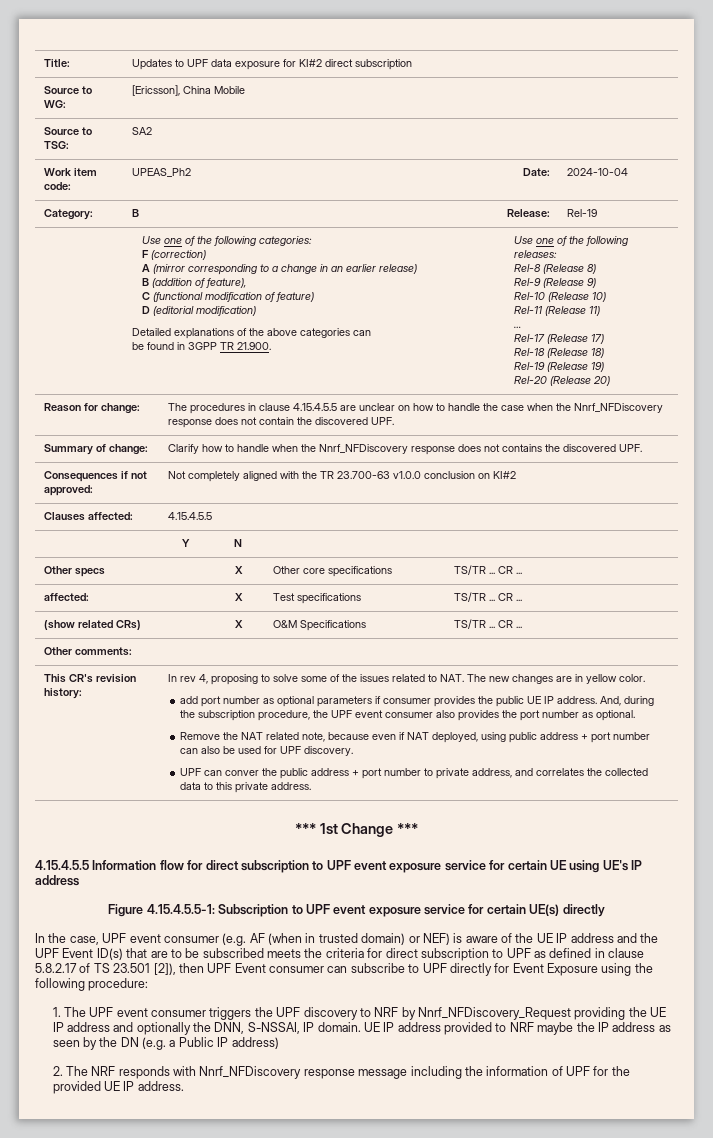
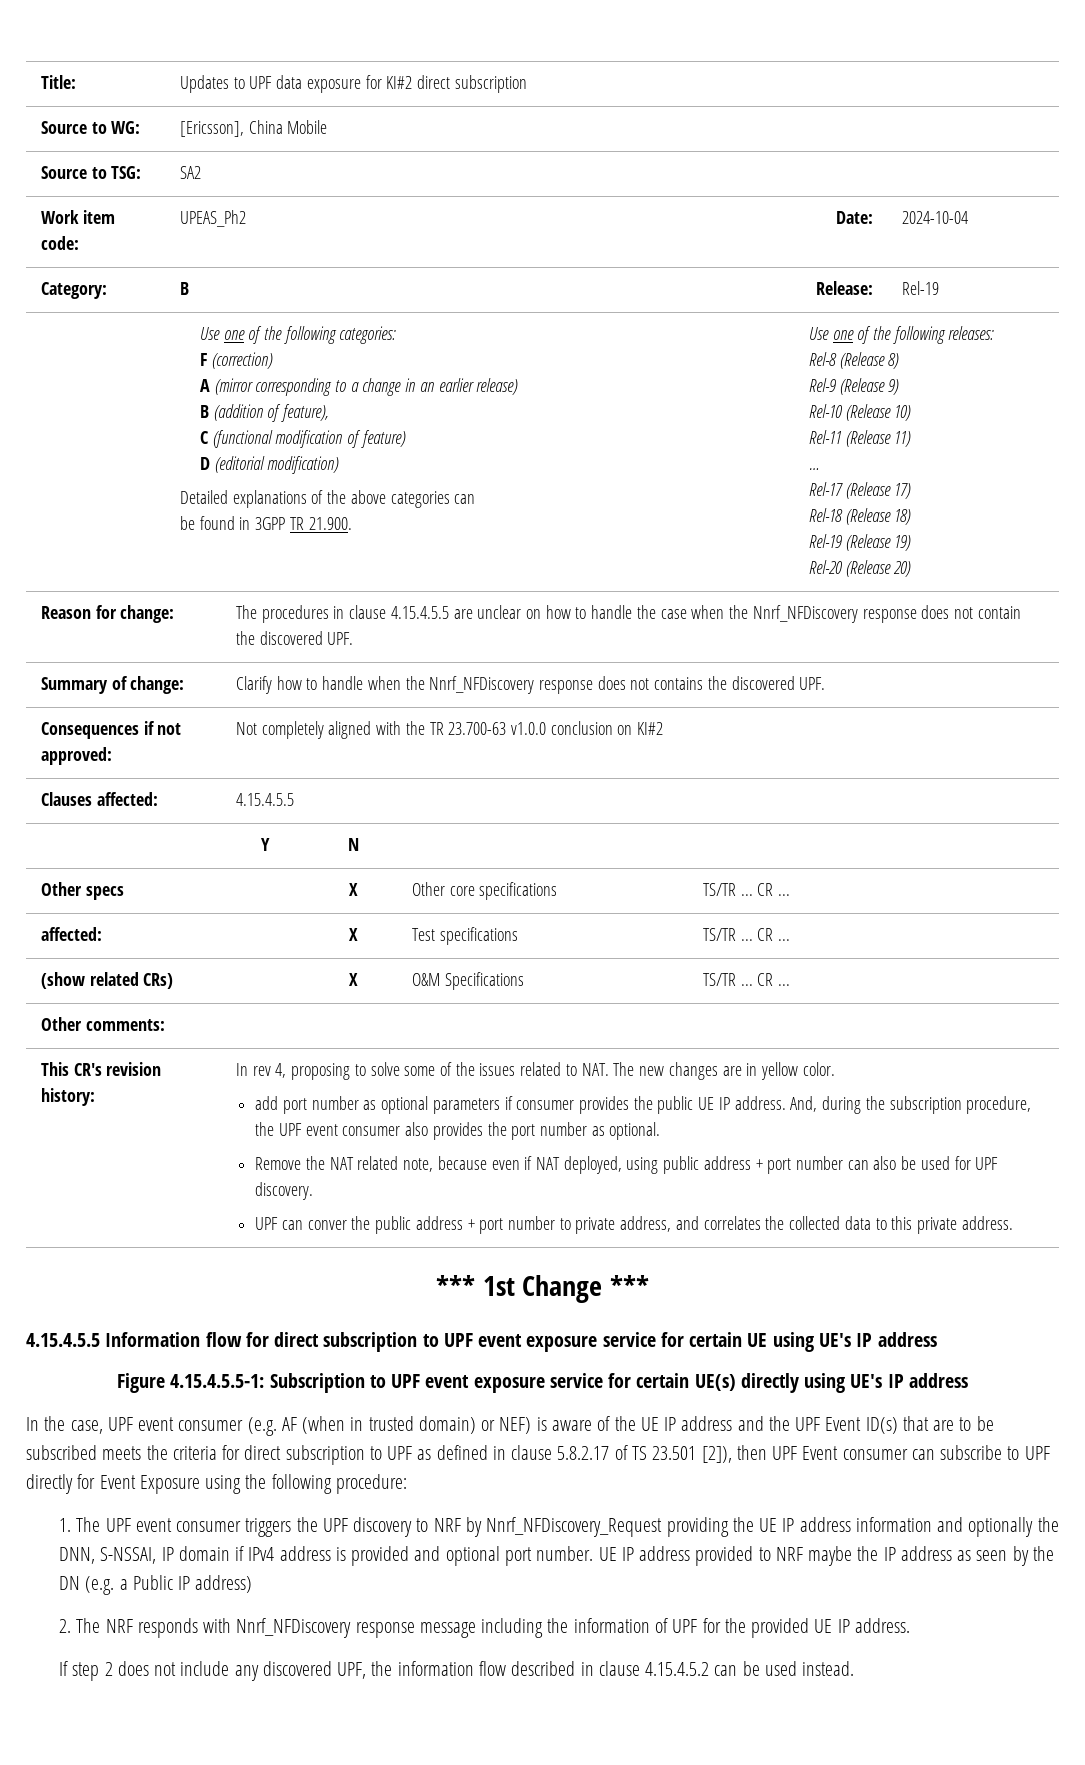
- Figure 4.15.4.5.5-1: Subscription to UPF event exposure service for certain UE(s) directly
+ Figure 4.15.4.5.5-1: Subscription to UPF event exposure service for certain UE(s) directly using UE's IP address
- 1. The UPF event consumer triggers the UPF discovery to NRF by Nnrf_NFDiscovery_Request providing the UE IP address and optionally the DNN, S-NSSAI, IP domain.
+ 1. The UPF event consumer triggers the UPF discovery to NRF by Nnrf_NFDiscovery_Request providing the UE IP address information and optionally the DNN, S-NSSAI, IP domain if IPv4 address is provided and optional port number.
+ If step 2 does not include any discovered UPF, the information flow described in clause 4.15.4.5.2 can be used instead.

